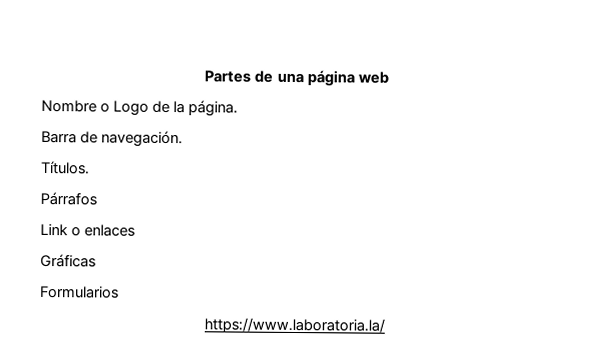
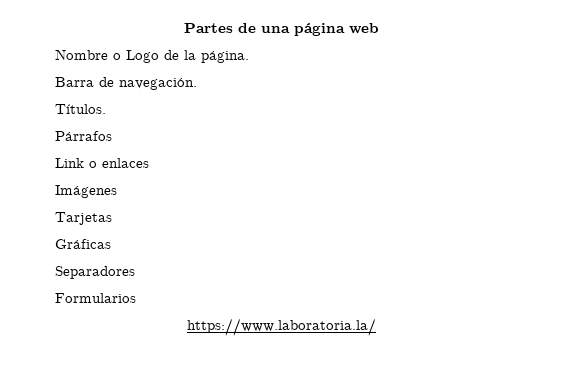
+ Imágenes
+ Tarjetas
+ Separadores

